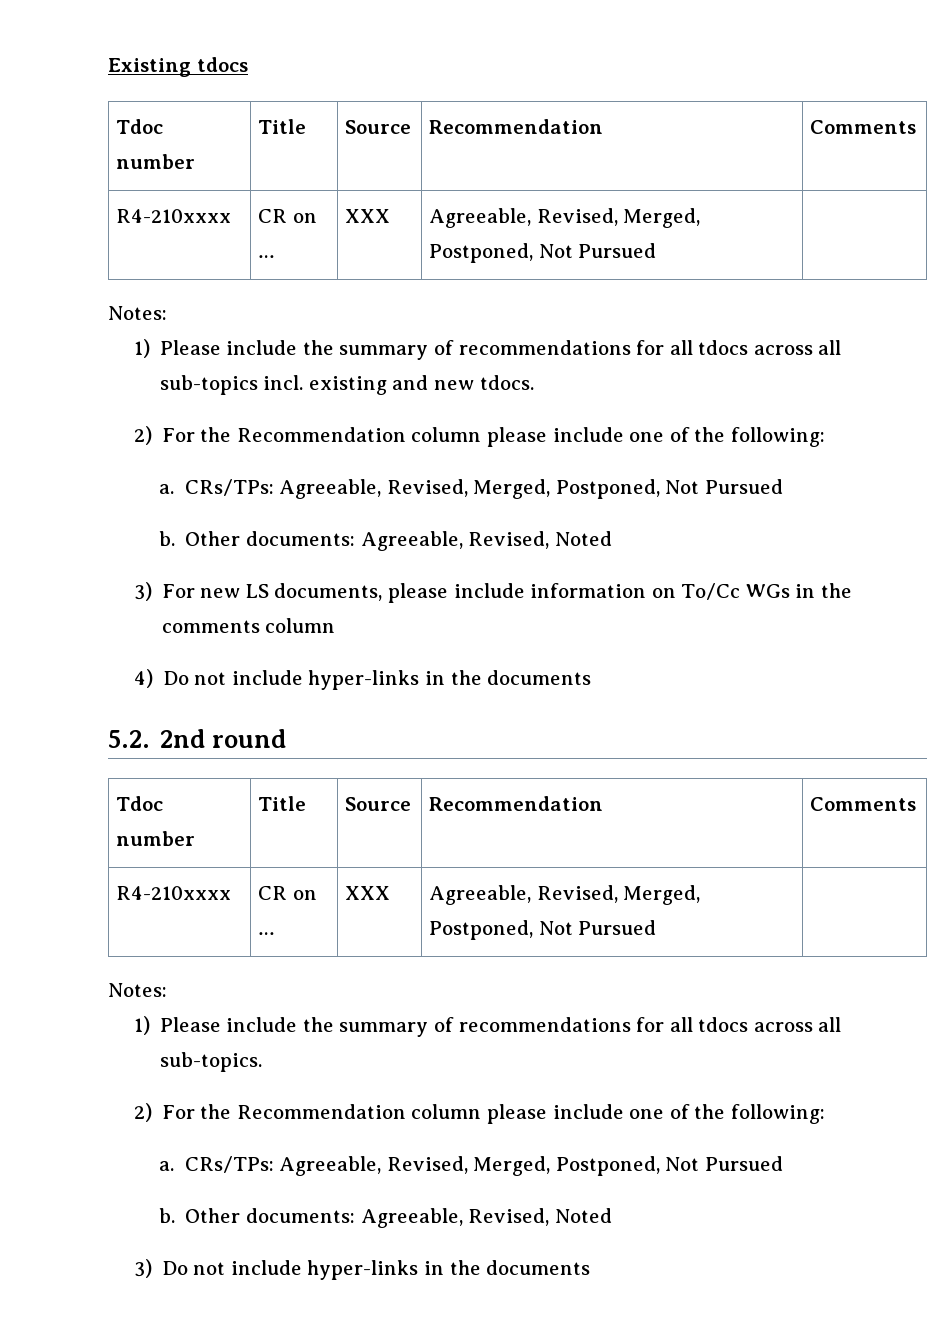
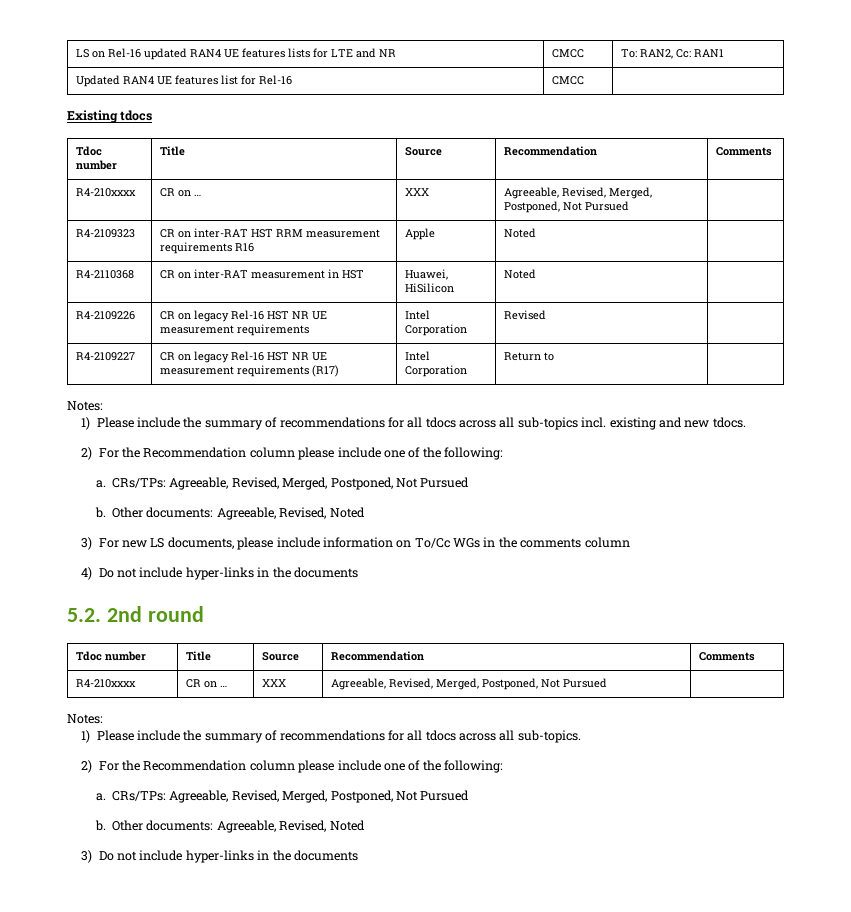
+ LS on Rel-16 updated RAN4 UE features lists for LTE and NR | CMCC | To: RAN2, Cc: RAN1
+ Updated RAN4 UE features list for Rel-16 | CMCC |
+ R4-2109323 | CR on inter-RAT HST RRM measurement requirements R16 | Apple | Noted |
+ R4-2110368 | CR on inter-RAT measurement in HST | Huawei, HiSilicon | Noted |
+ R4-2109226 | CR on legacy Rel-16 HST NR UE measurement requirements | Intel Corporation | Revised |
+ R4-2109227 | CR on legacy Rel-16 HST NR UE measurement requirements (R17) | Intel Corporation | Return to |

